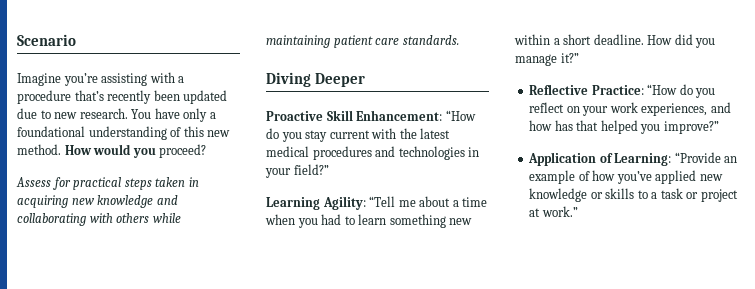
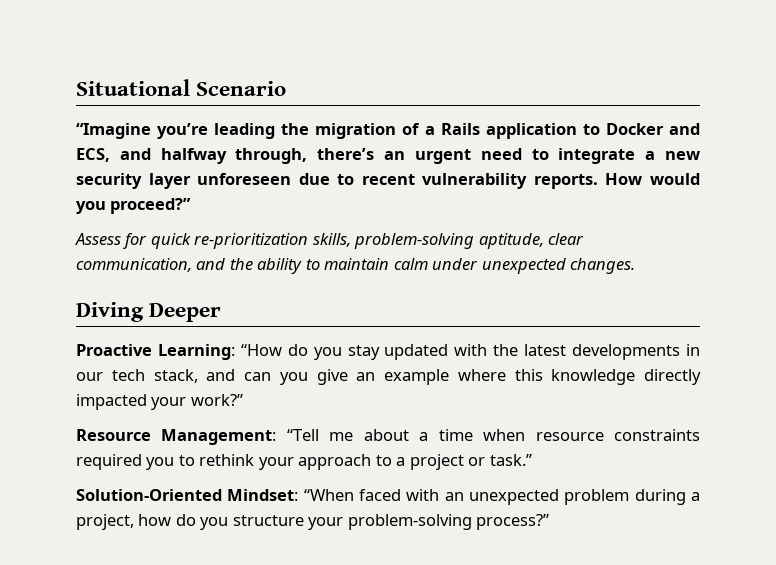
- Scenario
+ Situational Scenario
- Imagine you’re assisting with a procedure that’s recently been updated due to new research. You have only a foundational understanding of this new method.
+ “Imagine you’re leading the migration of a Rails application to Docker and ECS, and halfway through, there’s an urgent need to integrate a new security layer unforeseen due to recent vulnerability reports.
- How would you proceed?
+ How would you proceed?”
- Assess for practical steps taken in acquiring new knowledge and collaborating with others while maintaining patient care standards.
+ Assess for quick re-prioritization skills, problem-solving aptitude, clear communication, and the ability to maintain calm under unexpected changes.
- Proactive Skill Enhancement: “How do you stay current with the latest medical procedures and technologies in your field?”
- Learning Agility: “Tell me about a time when you had to learn something new within a short deadline. How did you manage it?”
- Reflective Practice: “How do you reflect on your work experiences, and how has that helped you improve?”
- Application of Learning: “Provide an example of how you’ve applied new knowledge or skills to a task or project at work.”
+ Proactive Learning: “How do you stay updated with the latest developments in our tech stack, and can you give an example where this knowledge directly impacted your work?”
+ Resource Management: “Tell me about a time when resource constraints required you to rethink your approach to a project or task.”
+ Solution-Oriented Mindset: “When faced with an unexpected problem during a project, how do you structure your problem-solving process?”

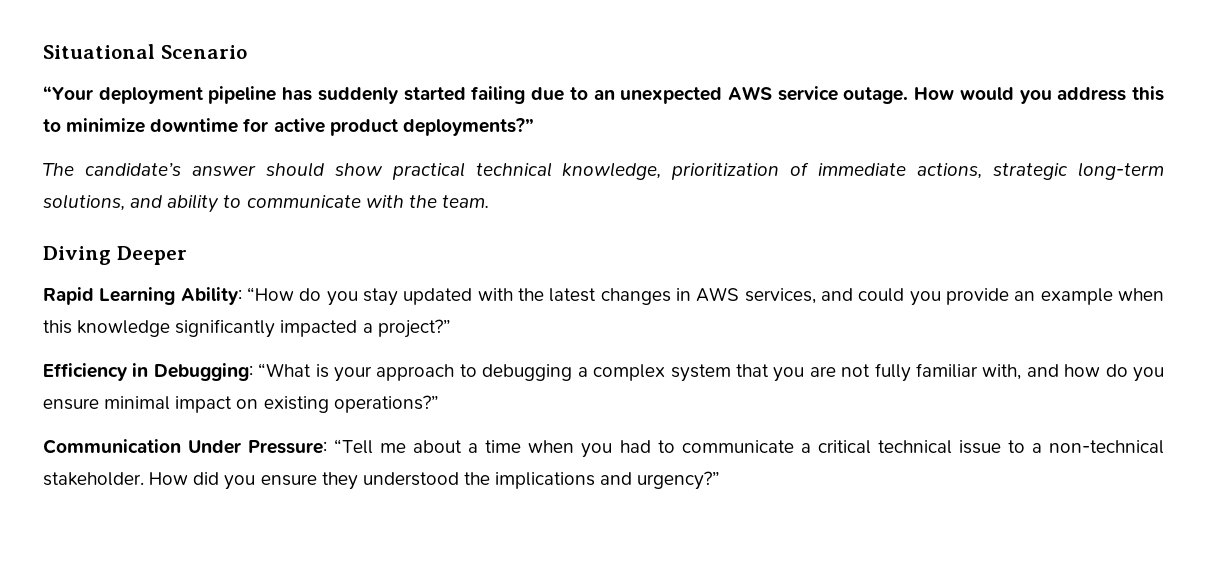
- “Imagine you’re leading the migration of a Rails application to Docker and ECS, and halfway through, there’s an urgent need to integrate a new security layer unforeseen due to recent vulnerability reports. How would you proceed?”
- Assess for quick re-prioritization skills, problem-solving aptitude, clear communication, and the ability to maintain calm under unexpected changes.
+ “Your deployment pipeline has suddenly started failing due to an unexpected AWS service outage. How would you address this to minimize downtime for active product deployments?”
+ The candidate’s answer should show practical technical knowledge, prioritization of immediate actions, strategic long-term solutions, and ability to communicate with the team.
- Proactive Learning: “How do you stay updated with the latest developments in our tech stack, and can you give an example where this knowledge directly impacted your work?”
- Resource Management: “Tell me about a time when resource constraints required you to rethink your approach to a project or task.”
- Solution-Oriented Mindset: “When faced with an unexpected problem during a project, how do you structure your problem-solving process?”
+ Rapid Learning Ability: “How do you stay updated with the latest changes in AWS services, and could you provide an example when this knowledge significantly impacted a project?”
+ Efficiency in Debugging: “What is your approach to debugging a complex system that you are not fully familiar with, and how do you ensure minimal impact on existing operations?”
+ Communication Under Pressure: “Tell me about a time when you had to communicate a critical technical issue to a non-technical stakeholder. How did you ensure they understood the implications and urgency?”

